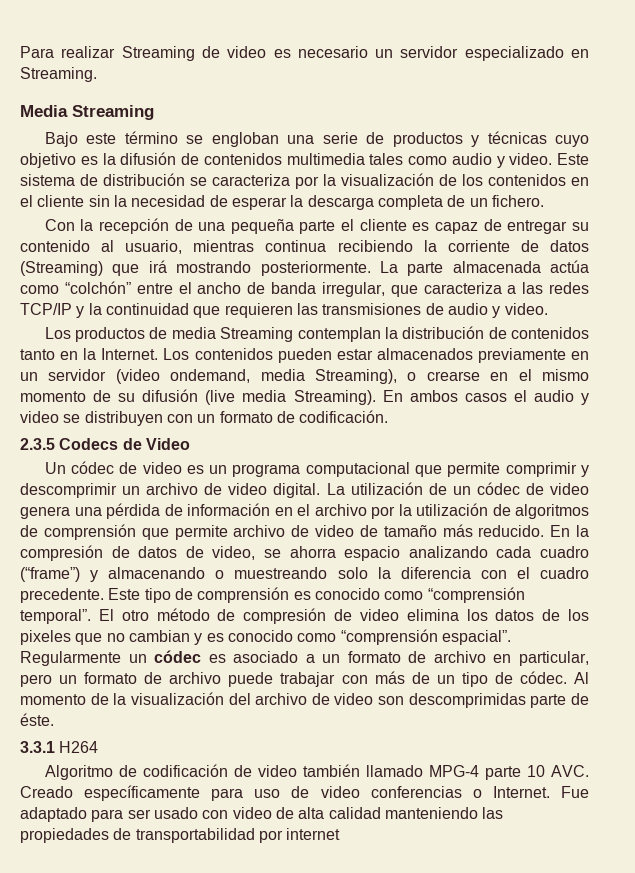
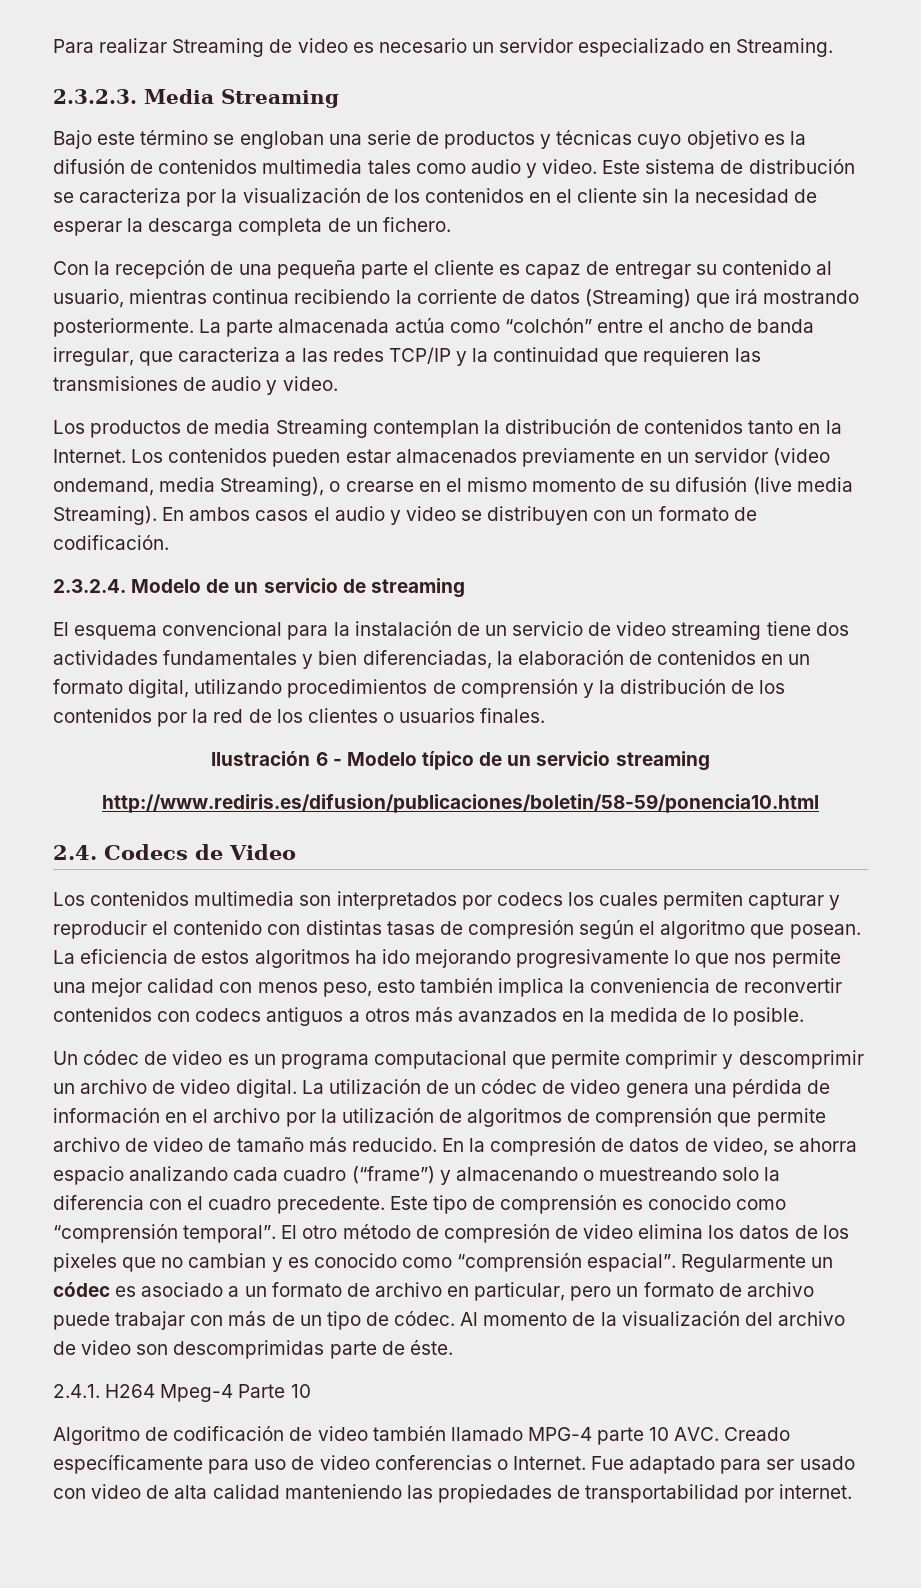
- Media Streaming
+ 2.3.2.3. Media Streaming
- 2.3.5 Codecs de Video
+ 2.3.2.4. Modelo de un servicio de streaming
+ El esquema convencional para la instalación de un servicio de video streaming tiene dos actividades fundamentales y bien diferenciadas, la elaboración de contenidos en un formato digital, utilizando procedimientos de comprensión y la distribución de los contenidos por la red de los clientes o usuarios finales.
+ Ilustración 6 - Modelo típico de un servicio streaming
+ http://www.rediris.es/difusion/publicaciones/boletin/58-59/ponencia10.html
+ 2.4. Codecs de Video
+ Los contenidos multimedia son interpretados por codecs los cuales permiten capturar y reproducir el contenido con distintas tasas de compresión según el algoritmo que posean. La eficiencia de estos algoritmos ha ido mejorando progresivamente lo que nos permite una mejor calidad con menos peso, esto también implica la conveniencia de reconvertir contenidos con codecs antiguos a otros más avanzados en la medida de lo posible.
- 3.3.1 H264
+ 2.4.1. H264 Mpeg-4 Parte 10
- Fue adaptado para ser usado con video de alta calidad manteniendo las propiedades de transportabilidad por internet
+ Fue adaptado para ser usado con video de alta calidad manteniendo las propiedades de transportabilidad por internet.

